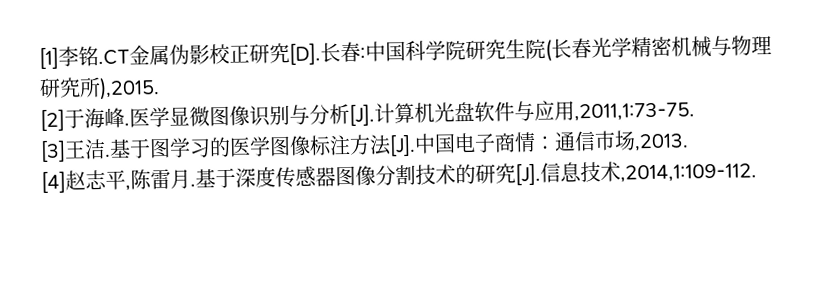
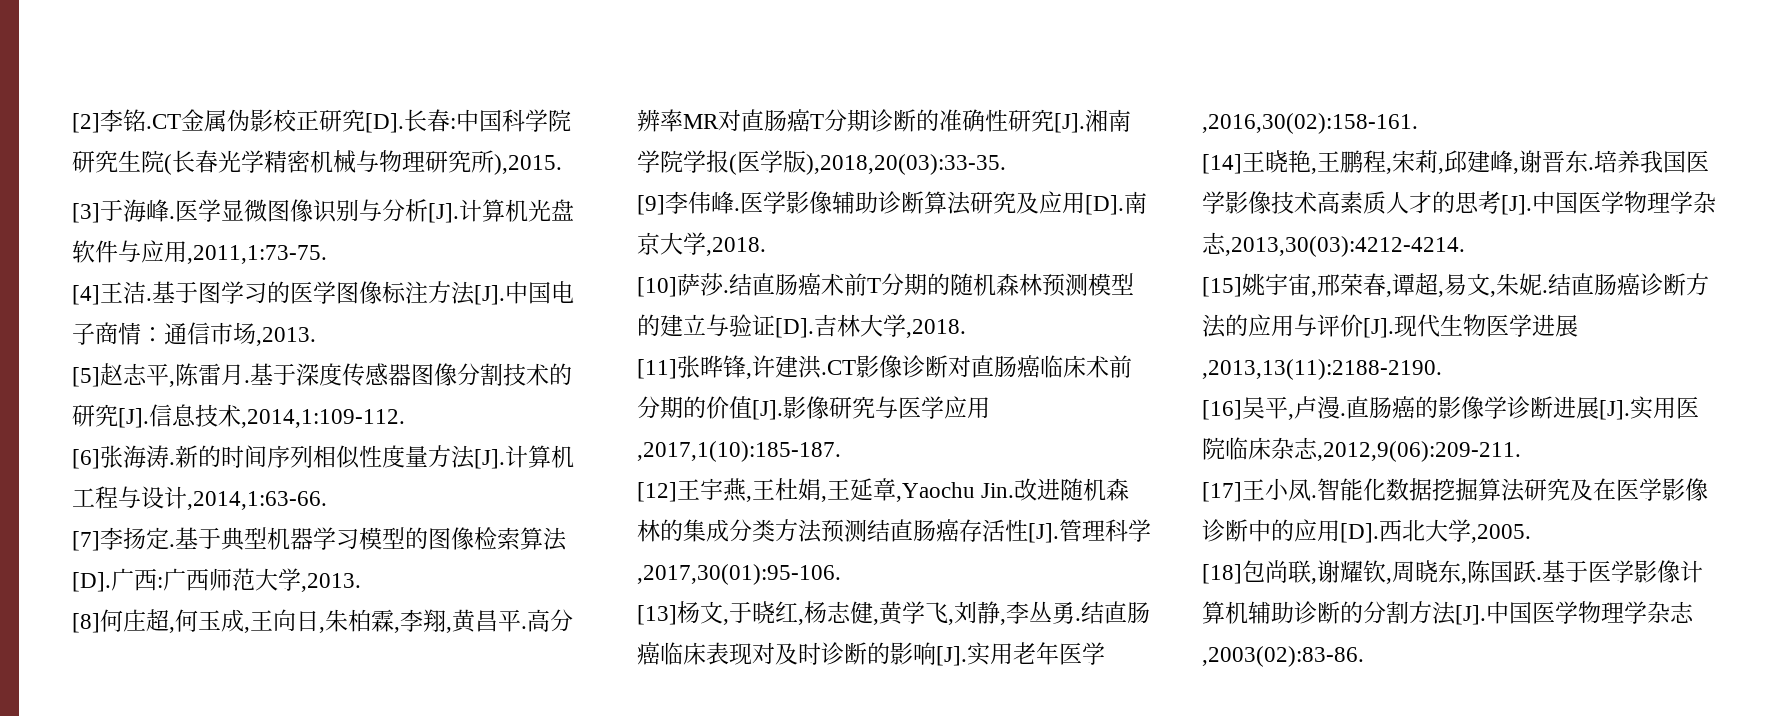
- [1]李铭.CT金属伪影校正研究[D].长春:中国科学院研究生院(长春光学精密机械与物理研究所),2015.
+ [2]李铭.CT金属伪影校正研究[D].长春:中国科学院研究生院(长春光学精密机械与物理研究所),2015.
- [2]于海峰.
+ [3]于海峰.
- [3]王洁.
+ [4]王洁.
- [4]赵志平,陈雷月.
+ [5]赵志平,陈雷月.
+ [6]张海涛.新的时间序列相似性度量方法[J].计算机工程与设计,2014,1:63-66.
+ [7]李扬定.基于典型机器学习模型的图像检索算法[D].广西:广西师范大学,2013.
+ [8]何庄超,何玉成,王向日,朱柏霖,李翔,黄昌平.高分辨率MR对直肠癌T分期诊断的准确性研究[J].湘南学院学报(医学版),2018,20(03):33-35.
+ [9]李伟峰.医学影像辅助诊断算法研究及应用[D].南京大学,2018.
+ [10]萨莎.结直肠癌术前T分期的随机森林预测模型的建立与验证[D].吉林大学,2018.
+ [11]张晔锋,许建洪.CT影像诊断对直肠癌临床术前分期的价值[J].影像研究与医学应用,2017,1(10):185-187.
+ [12]王宇燕,王杜娟,王延章,Yaochu Jin.改进随机森林的集成分类方法预测结直肠癌存活性[J].管理科学,2017,30(01):95-106.
+ [13]杨文,于晓红,杨志健,黄学飞,刘静,李丛勇.结直肠癌临床表现对及时诊断的影响[J].实用老年医学,2016,30(02):158-161.
+ [14]王晓艳,王鹏程,宋莉,邱建峰,谢晋东.培养我国医学影像技术高素质人才的思考[J].中国医学物理学杂志,2013,30(03):4212-4214.
+ [15]姚宇宙,邢荣春,谭超,易文,朱妮.结直肠癌诊断方法的应用与评价[J].现代生物医学进展,2013,13(11):2188-2190.
+ [16]吴平,卢漫.直肠癌的影像学诊断进展[J].实用医院临床杂志,2012,9(06):209-211.
+ [17]王小凤.智能化数据挖掘算法研究及在医学影像诊断中的应用[D].西北大学,2005.
+ [18]包尚联,谢耀钦,周晓东,陈国跃.基于医学影像计算机辅助诊断的分割方法[J].中国医学物理学杂志,2003(02):83-86.

